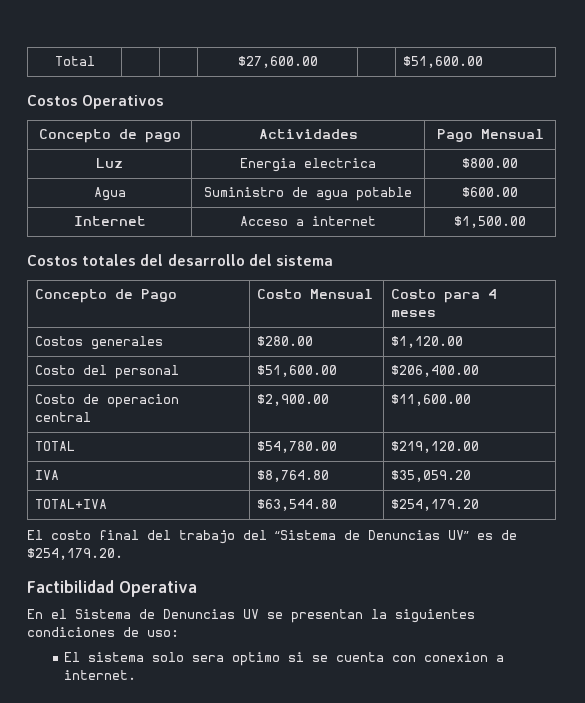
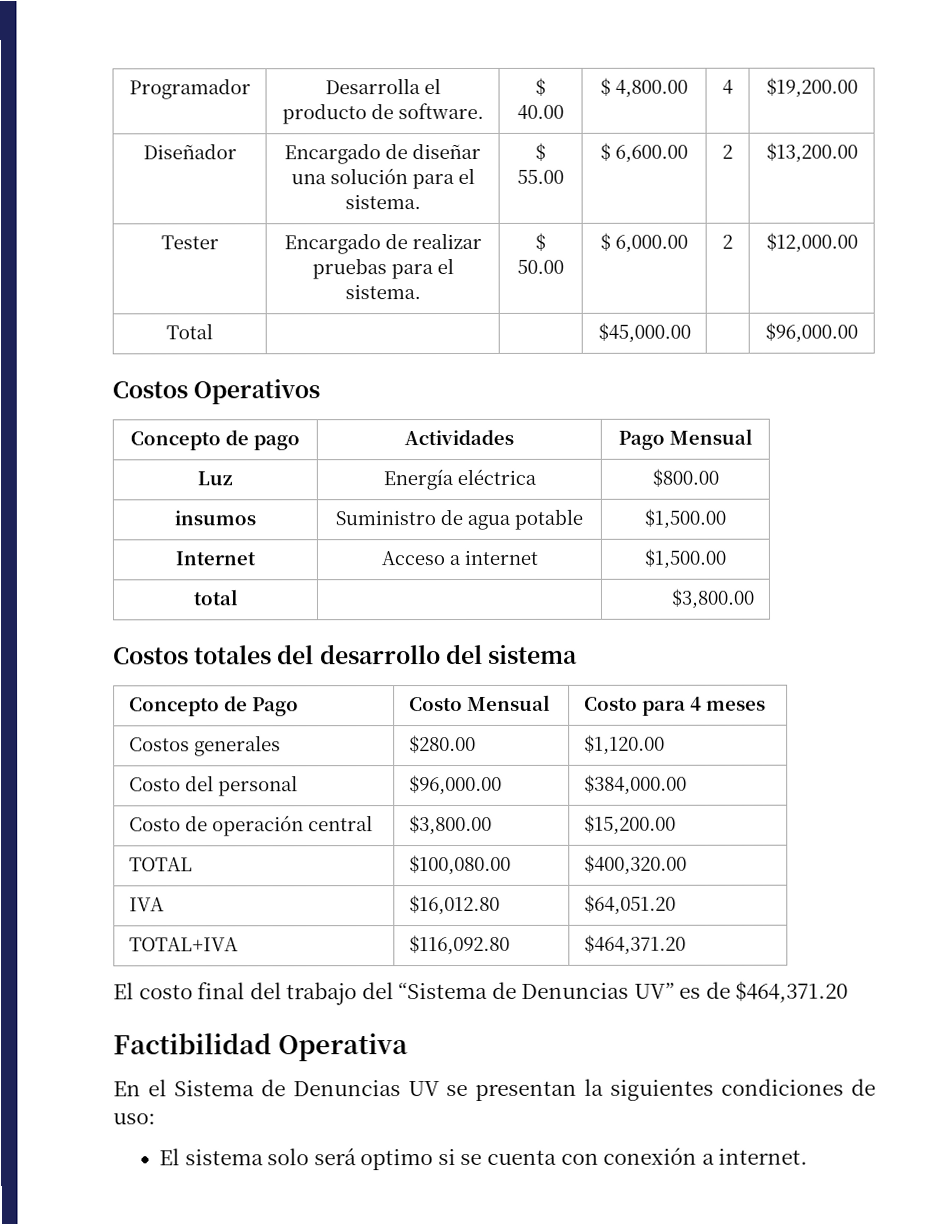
+ Programador | Desarrolla el producto de software. | $ 40.00 | $ 4,800.00 | 4 | $19,200.00
+ Diseñador | Encargado de diseñar una solución para el sistema. | $ 55.00 | $ 6,600.00 | 2 | $13,200.00
+ Tester | Encargado de realizar pruebas para el sistema. | $ 50.00 | $ 6,000.00 | 2 | $12,000.00
- Total | | | $27,600.00 | | $51,600.00
+ Total | | | $45,000.00 | | $96,000.00
- Luz | Energia electrica | $800.00
+ Luz | Energía eléctrica | $800.00
- Agua | Suministro de agua potable | $600.00
+ insumos | Suministro de agua potable | $1,500.00
+ total | | $3,800.00
- Costo del personal | $51,600.00 | $206,400.00
+ Costo del personal | $96,000.00 | $384,000.00
- Costo de operacion central | $2,900.00 | $11,600.00
+ Costo de operación central | $3,800.00 | $15,200.00
- TOTAL | $54,780.00 | $219,120.00
+ TOTAL | $100,080.00 | $400,320.00
- IVA | $8,764.80 | $35,059.20
+ IVA | $16,012.80 | $64,051.20
- TOTAL+IVA | $63,544.80 | $254,179.20
+ TOTAL+IVA | $116,092.80 | $464,371.20
- El costo final del trabajo del “Sistema de Denuncias UV” es de $254,179.20.
+ El costo final del trabajo del “Sistema de Denuncias UV” es de $464,371.20
- El sistema solo sera optimo si se cuenta con conexion a internet.
+ El sistema solo será optimo si se cuenta con conexión a internet.

